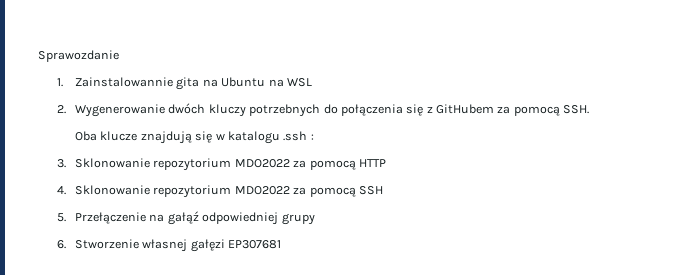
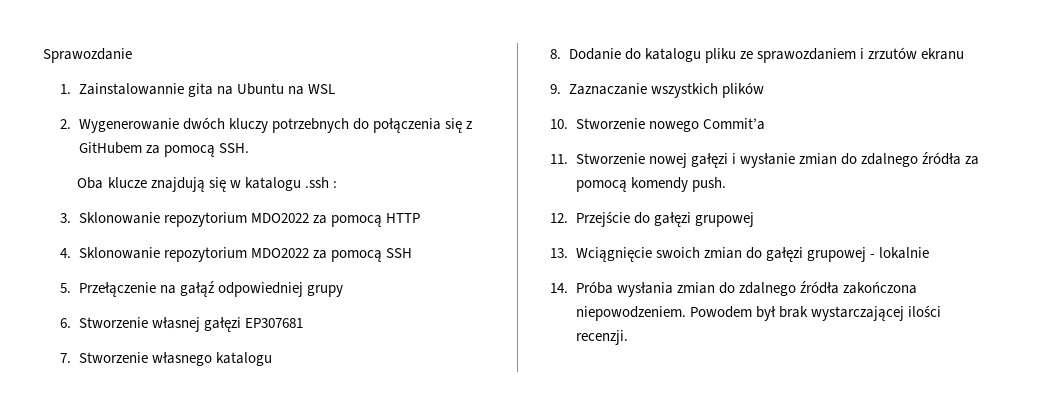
+ 7. Stworzenie własnego katalogu
+ 8. Dodanie do katalogu pliku ze sprawozdaniem i zrzutów ekranu
+ 9. Zaznaczanie wszystkich plików
+ 10. Stworzenie nowego Commit’a
+ 11. Stworzenie nowej gałęzi i wysłanie zmian do zdalnego źródła za pomocą komendy push.
+ 12. Przejście do gałęzi grupowej
+ 13. Wciągnięcie swoich zmian do gałęzi grupowej - lokalnie
+ 14. Próba wysłania zmian do zdalnego źródła zakończona niepowodzeniem. Powodem był brak wystarczającej ilości recenzji.

